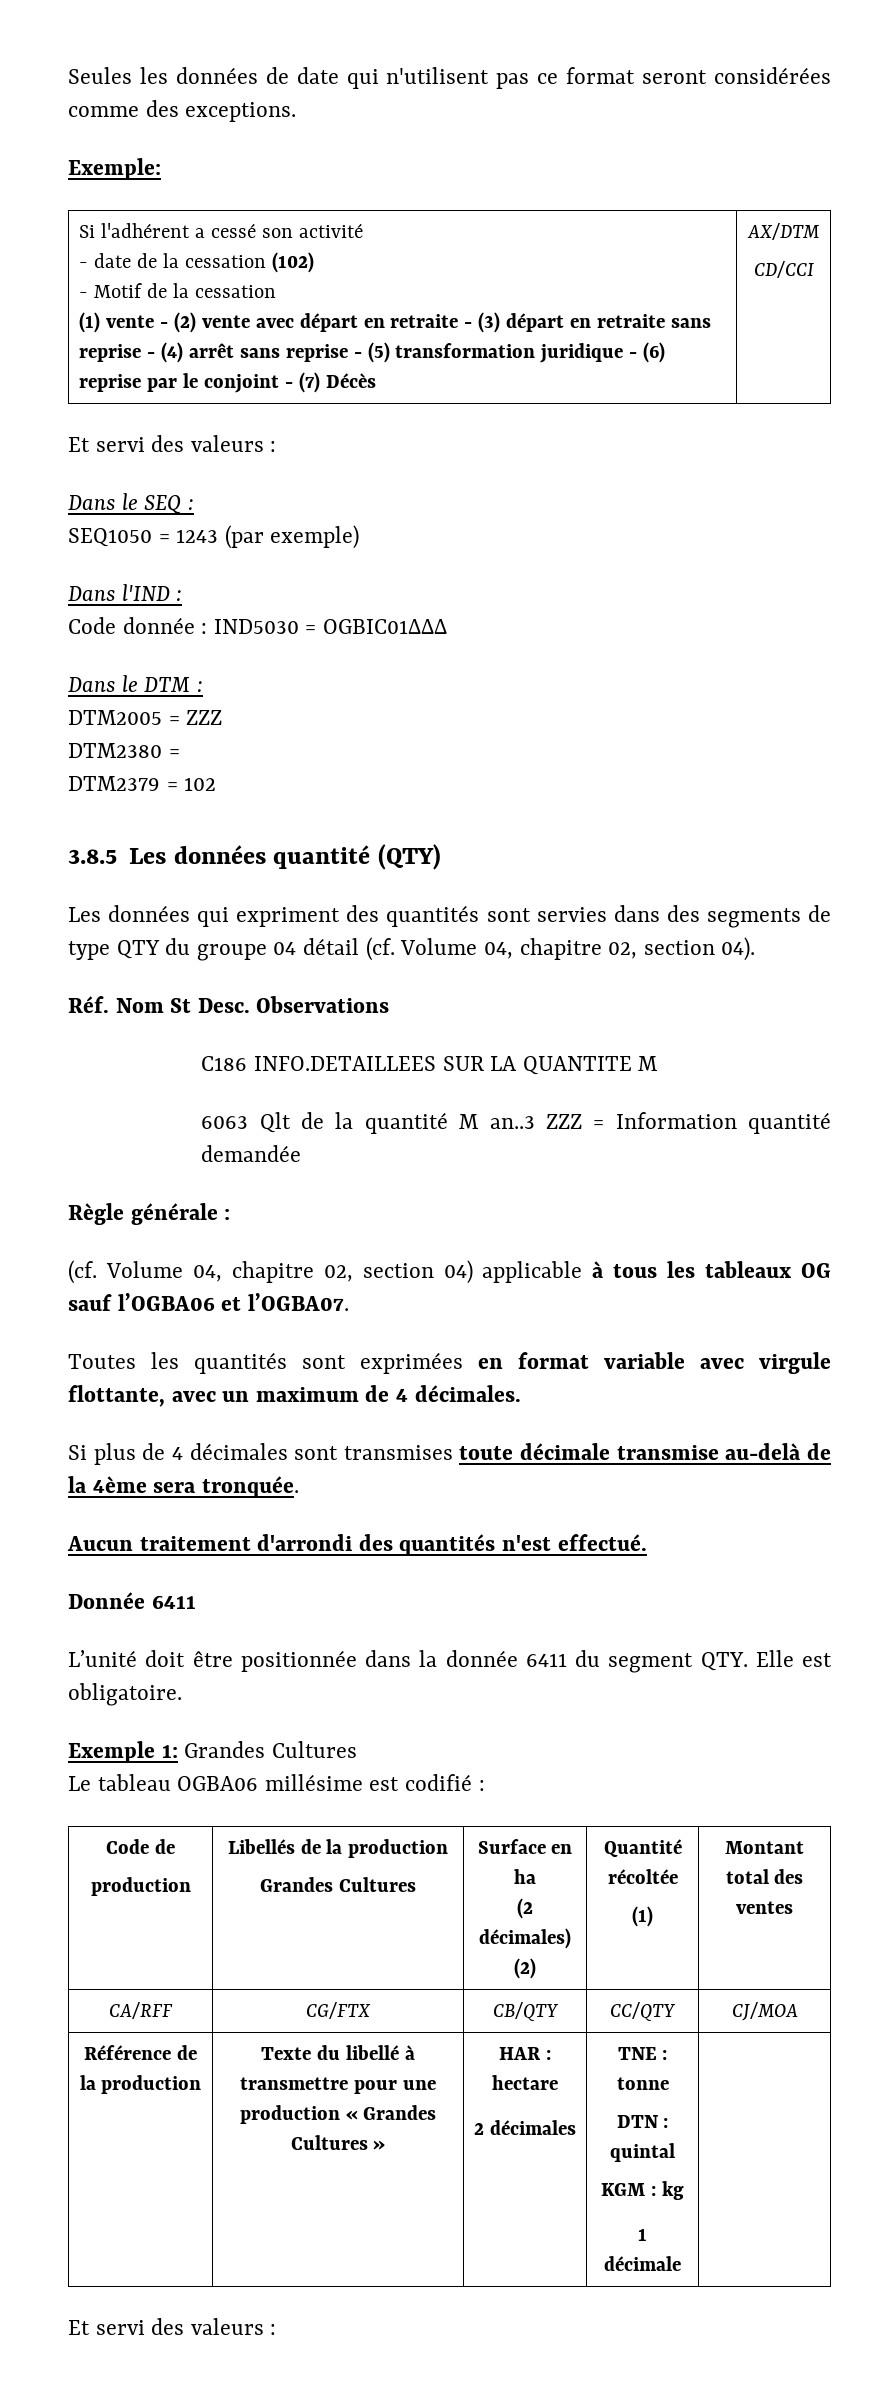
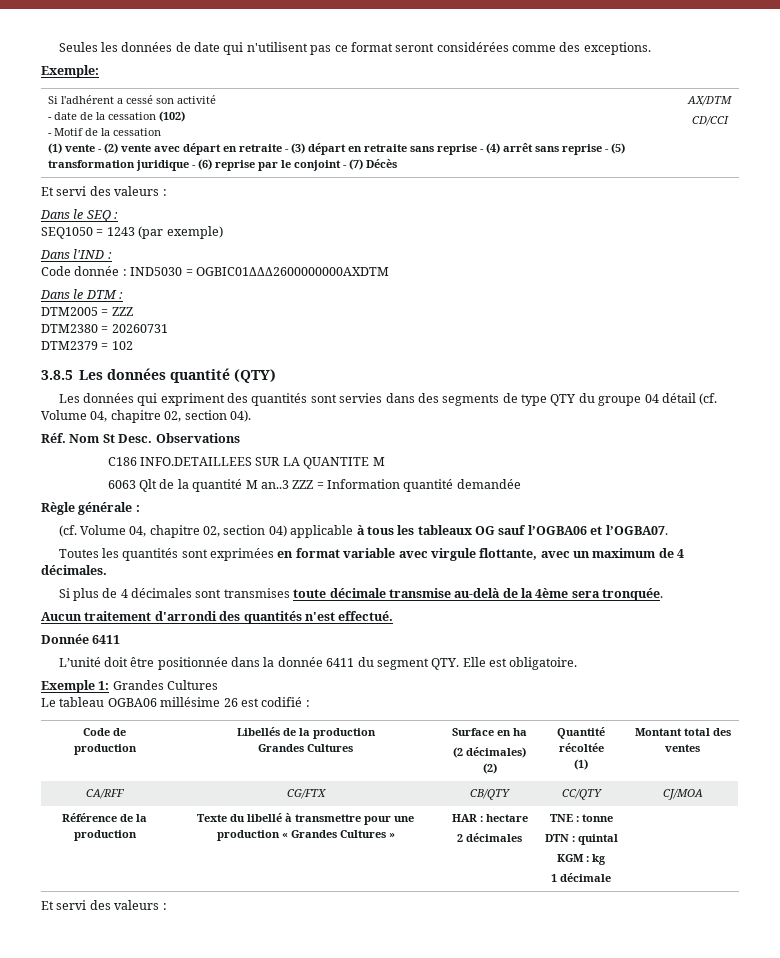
- Code donnée : IND5030 = OGBIC01ΔΔΔ
+ Code donnée : IND5030 = OGBIC01ΔΔΔ2600000000AXDTM
- DTM2380 =
+ DTM2380 = 20260731
- Le tableau OGBA06 millésime est codifié :
+ Le tableau OGBA06 millésime 26 est codifié :

